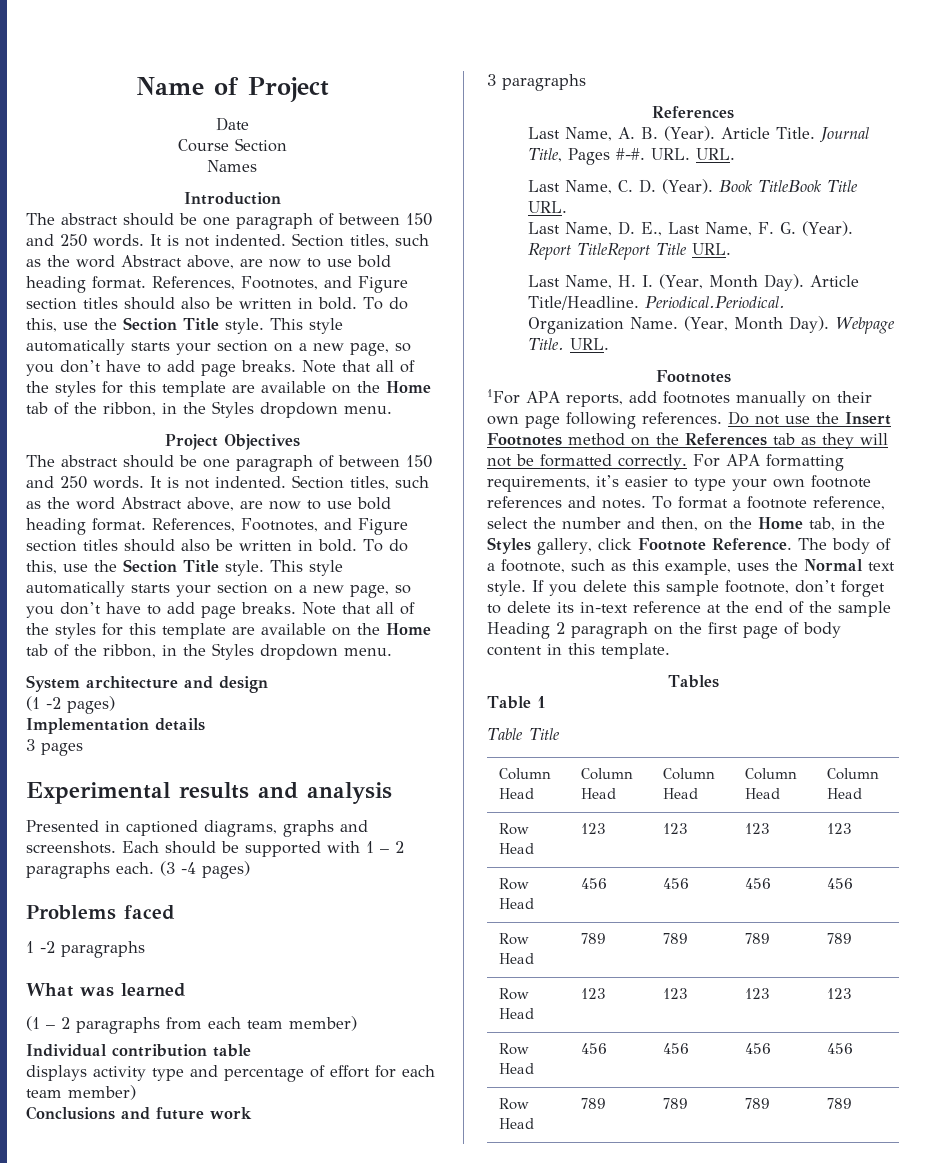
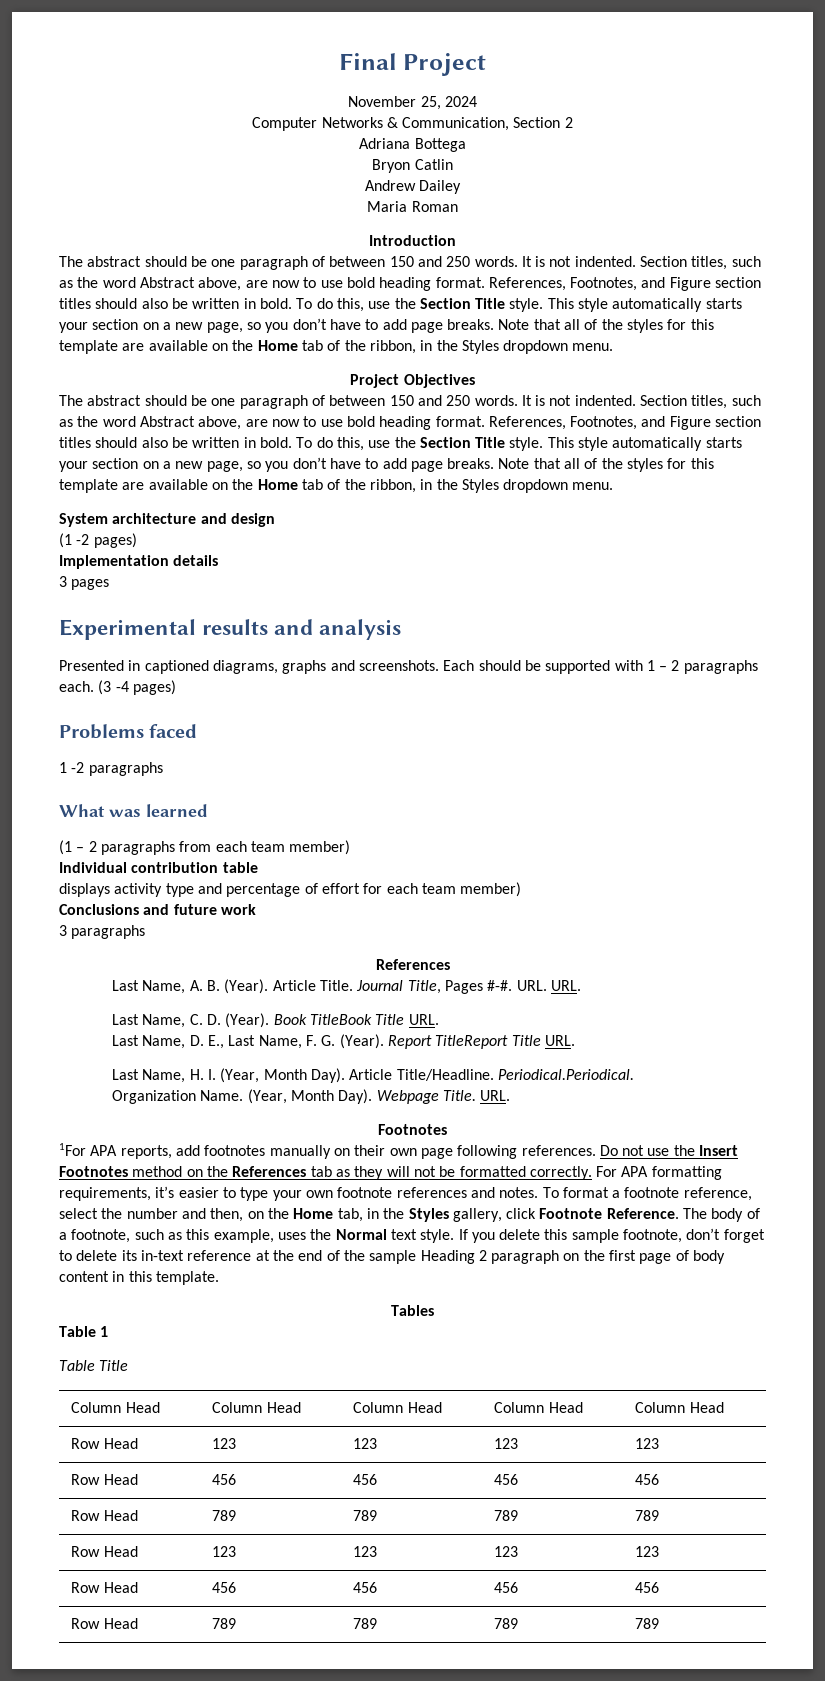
- Name of Project
+ Final Project
- Date
- Course Section
- Names
+ November 25, 2024
+ Computer Networks & Communication, Section 2
+ Adriana Bottega
+ Bryon Catlin
+ Andrew Dailey
+ Maria Roman

